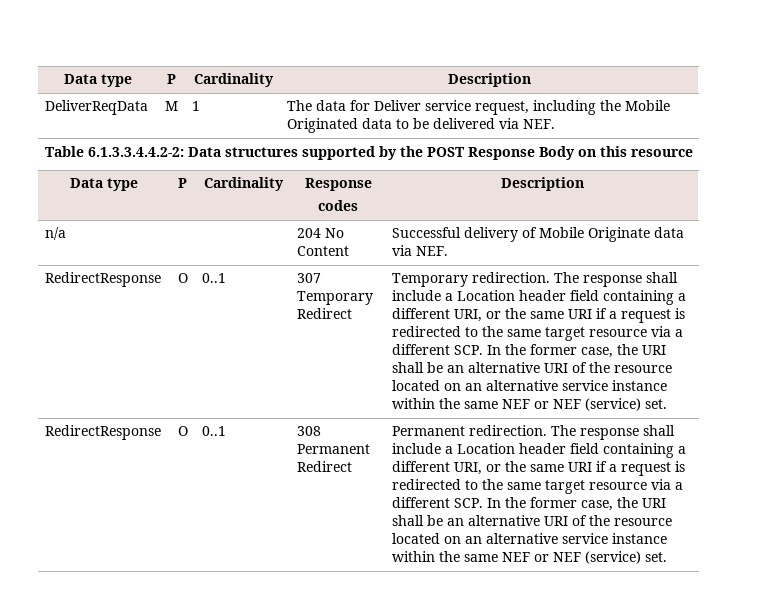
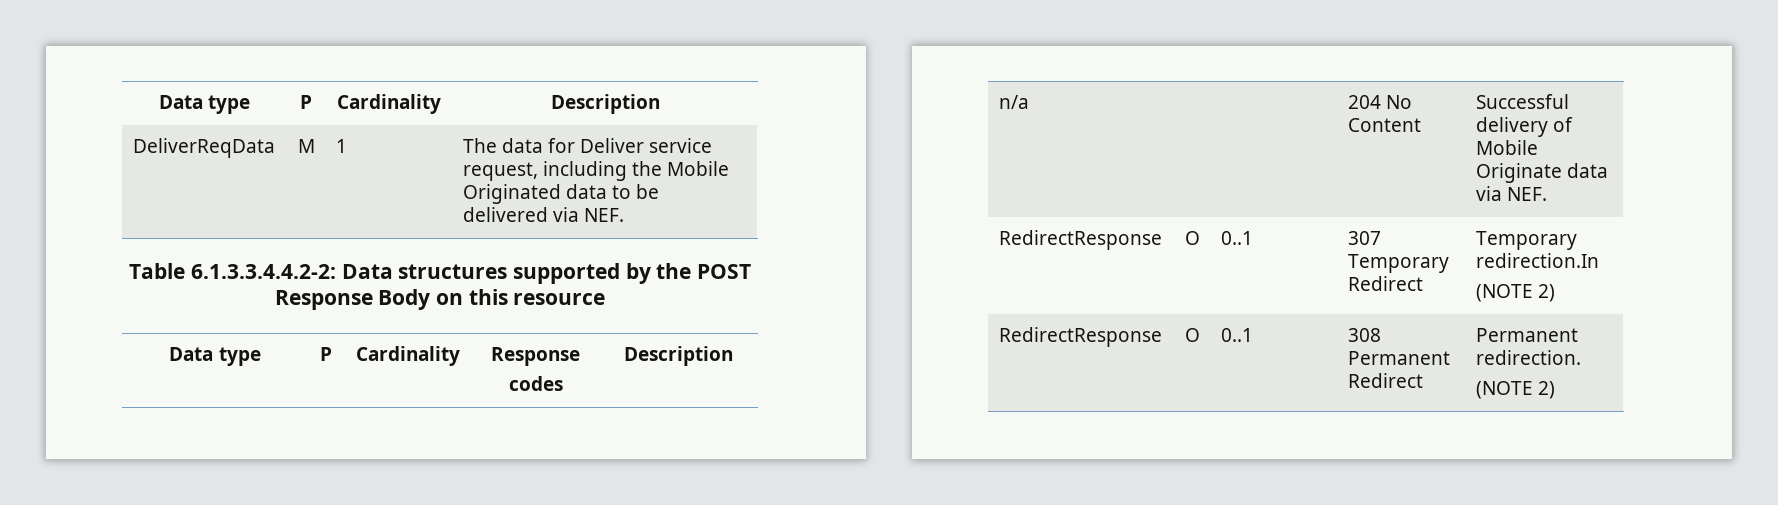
- Temporary redirection. The response shall include a Location header field containing a different URI, or the same URI if a request is redirected to the same target resource via a different SCP. In the former case, the URI shall be an alternative URI of the resource located on an alternative service instance within the same NEF or NEF (service) set.
+ Temporary redirection.In
+ (NOTE 2)
- Permanent redirection. The response shall include a Location header field containing a different URI, or the same URI if a request is redirected to the same target resource via a different SCP. In the former case, the URI shall be an alternative URI of the resource located on an alternative service instance within the same NEF or NEF (service) set.
+ Permanent redirection.
+ (NOTE 2)

